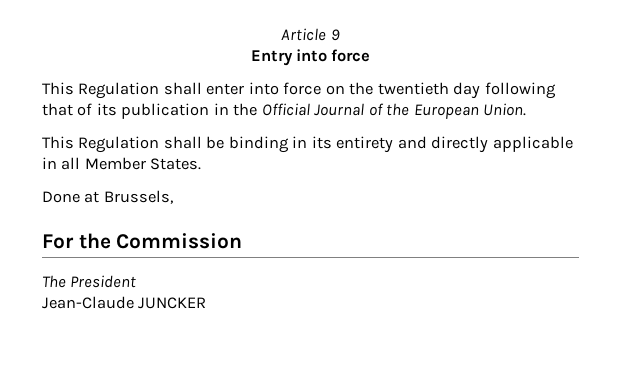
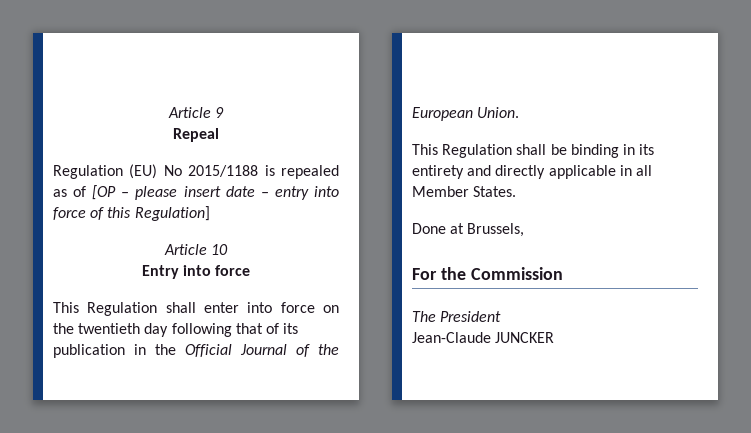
+ Repeal
+ Regulation (EU) No 2015/1188 is repealed as of [OP – please insert date – entry into force of this Regulation]
+ Article 10

